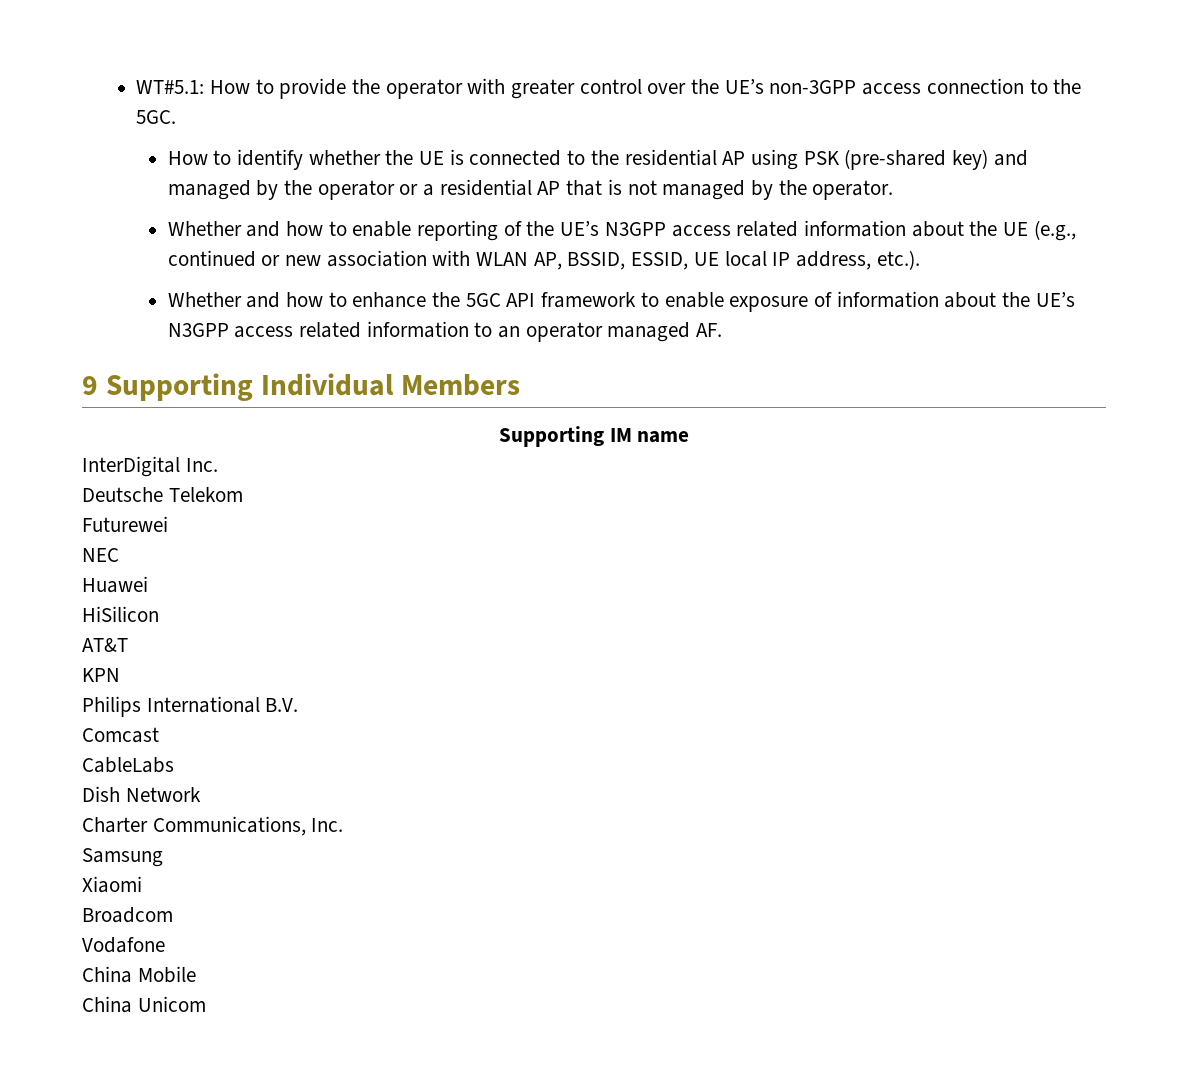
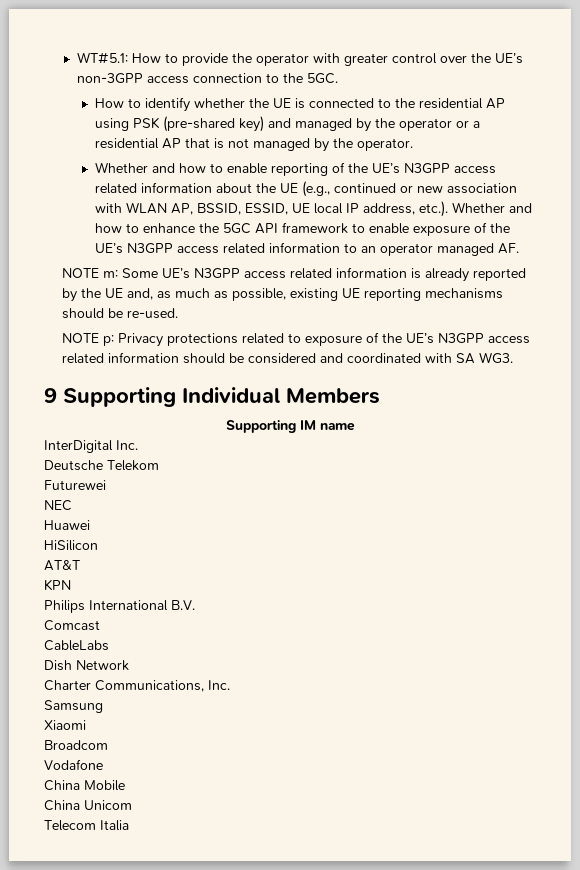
- Whether and how to enable reporting of the UE’s N3GPP access related information about the UE (e.g., continued or new association with WLAN AP, BSSID, ESSID, UE local IP address, etc.).
- Whether and how to enhance the 5GC API framework to enable exposure of information about the UE’s N3GPP access related information to an operator managed AF.
+ Whether and how to enable reporting of the UE’s N3GPP access related information about the UE (e.g., continued or new association with WLAN AP, BSSID, ESSID, UE local IP address, etc.). Whether and how to enhance the 5GC API framework to enable exposure of the UE’s N3GPP access related information to an operator managed AF.
+ NOTE m: Some UE’s N3GPP access related information is already reported by the UE and, as much as possible, existing UE reporting mechanisms should be re-used.
+ NOTE p: Privacy protections related to exposure of the UE’s N3GPP access related information should be considered and coordinated with SA WG3.
+ Telecom Italia

